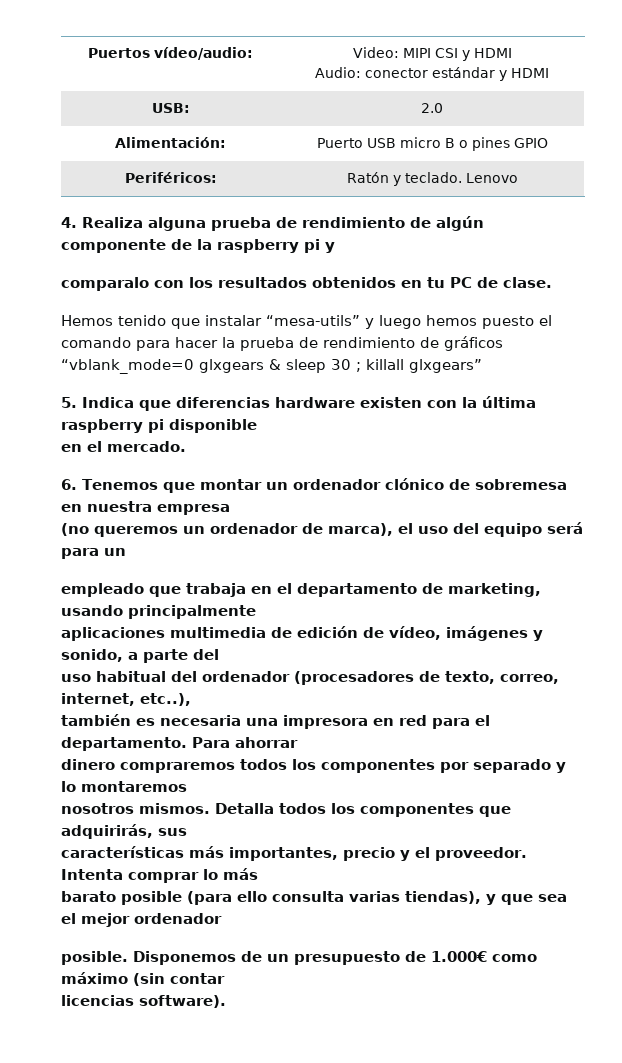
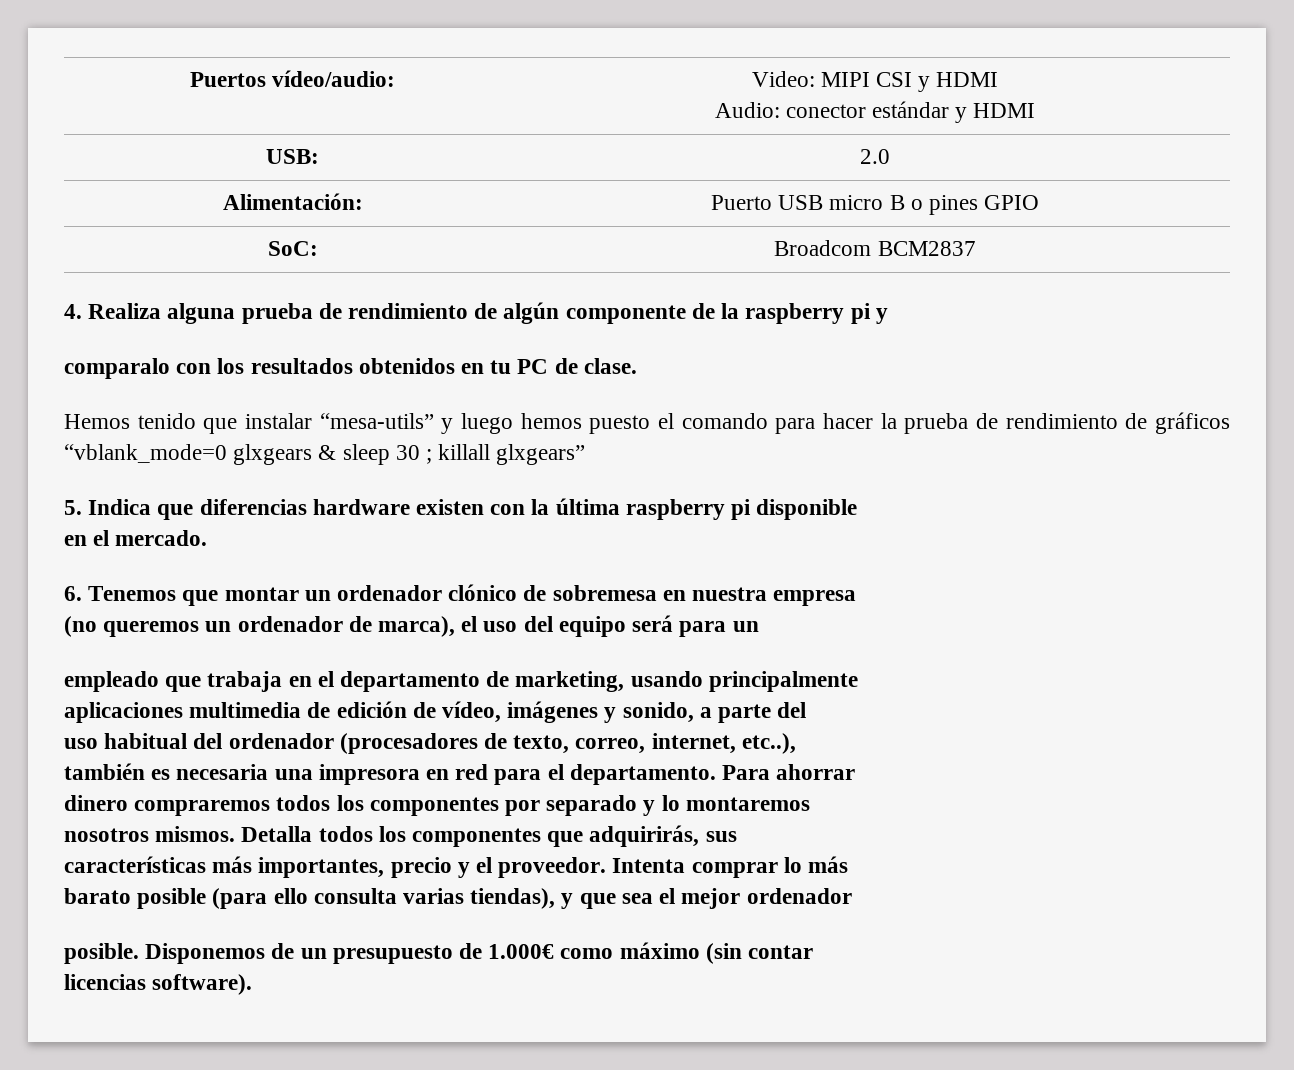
- Periféricos: | Ratón y teclado. Lenovo
+ SoC: | Broadcom BCM2837

